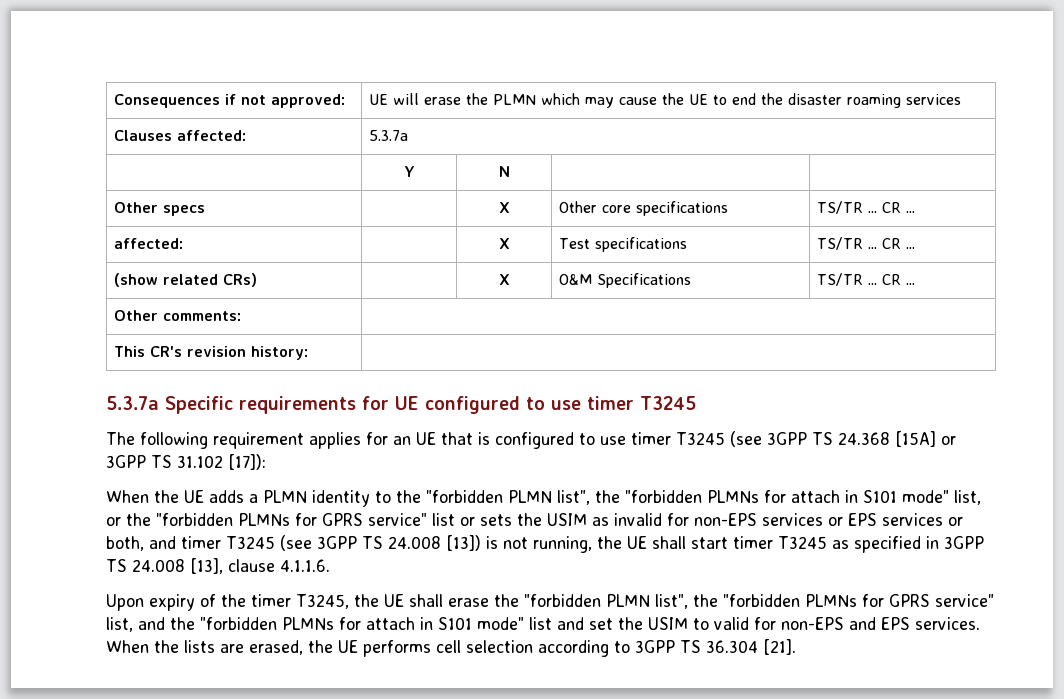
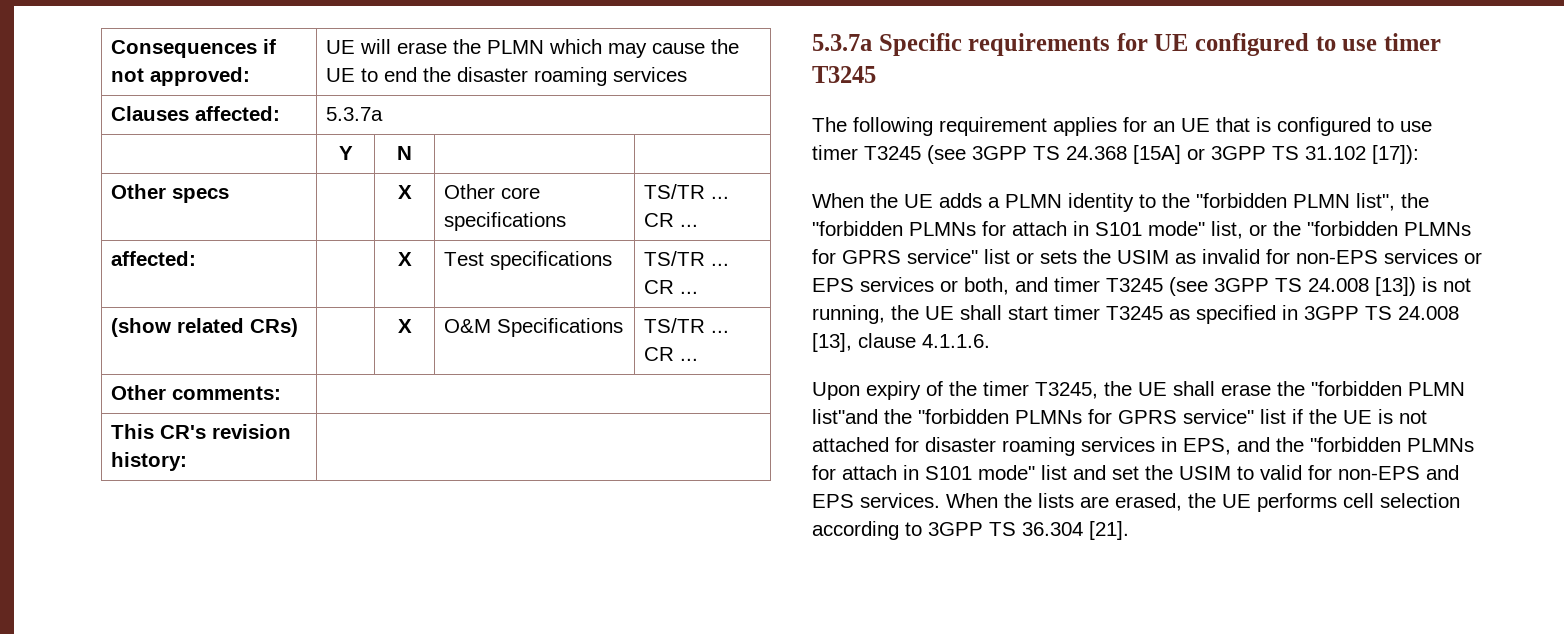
- Upon expiry of the timer T3245, the UE shall erase the "forbidden PLMN list", the "forbidden PLMNs for GPRS service" list, and the "forbidden PLMNs for attach in S101 mode" list and set the USIM to valid for non-EPS and EPS services.
+ Upon expiry of the timer T3245, the UE shall erase the "forbidden PLMN list"and the "forbidden PLMNs for GPRS service" list if the UE is not attached for disaster roaming services in EPS, and the "forbidden PLMNs for attach in S101 mode" list and set the USIM to valid for non-EPS and EPS services.

